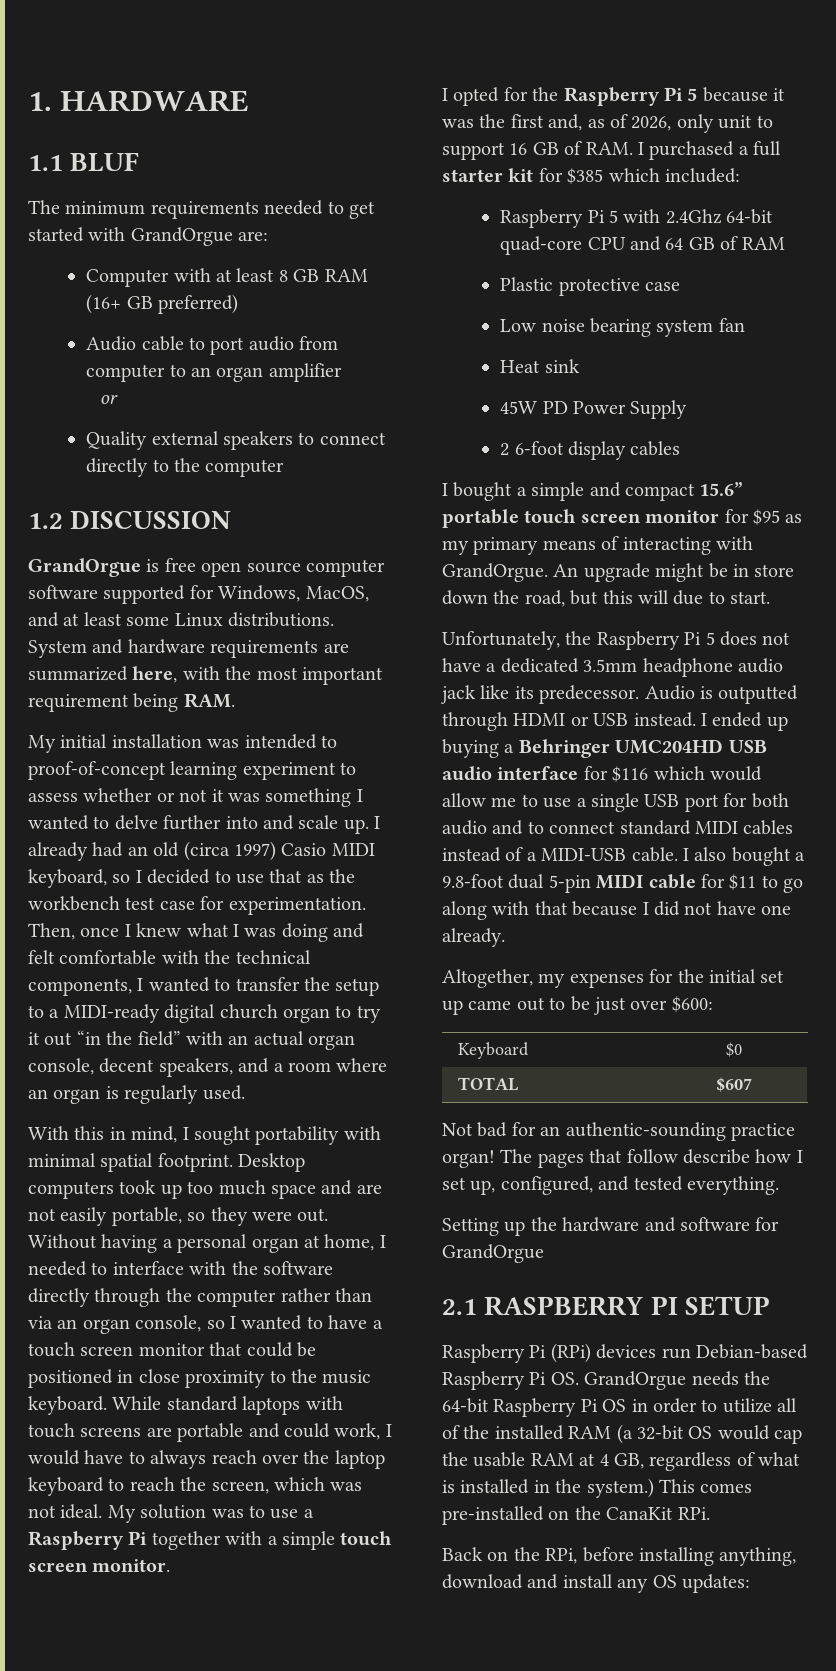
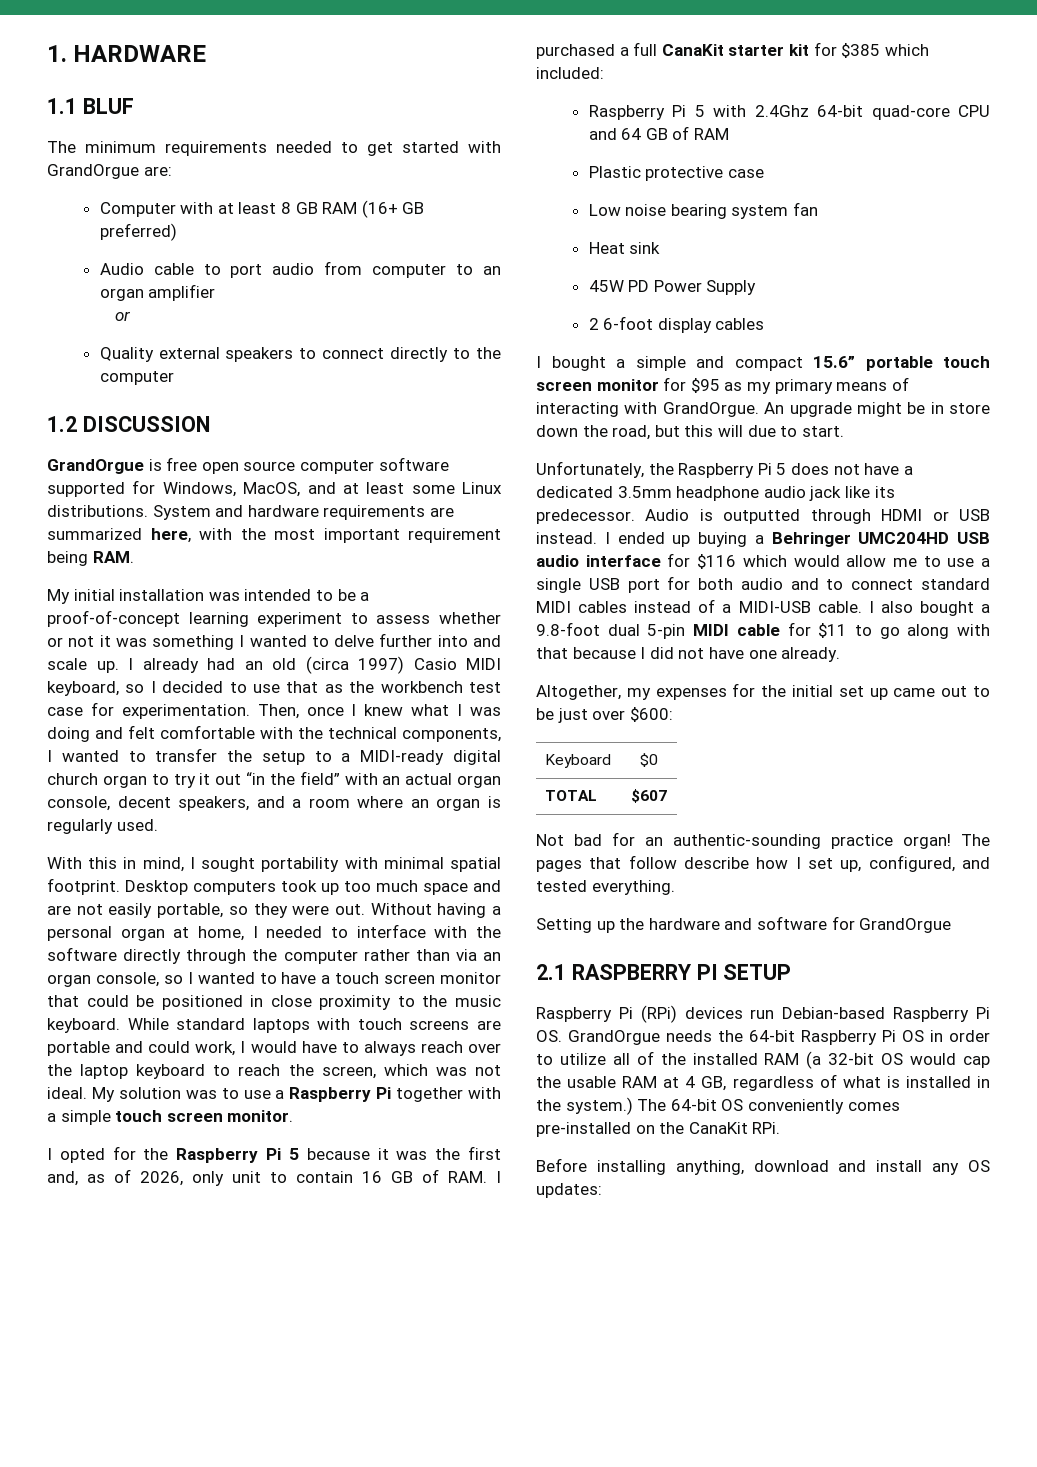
- My initial installation was intended to proof-of-concept learning experiment to assess whether or not it was something I wanted to delve further into and scale up.
+ My initial installation was intended to be a proof-of-concept learning experiment to assess whether or not it was something I wanted to delve further into and scale up.
- I opted for the Raspberry Pi 5 because it was the first and, as of 2026, only unit to support 16 GB of RAM. I purchased a full starter kit for $385 which included:
+ I opted for the Raspberry Pi 5 because it was the first and, as of 2026, only unit to contain 16 GB of RAM. I purchased a full CanaKit starter kit for $385 which included:
- This comes pre-installed on the CanaKit RPi.
+ The 64-bit OS conveniently comes pre-installed on the CanaKit RPi.
- Back on the RPi, before installing anything, download and install any OS updates:
+ Before installing anything, download and install any OS updates:

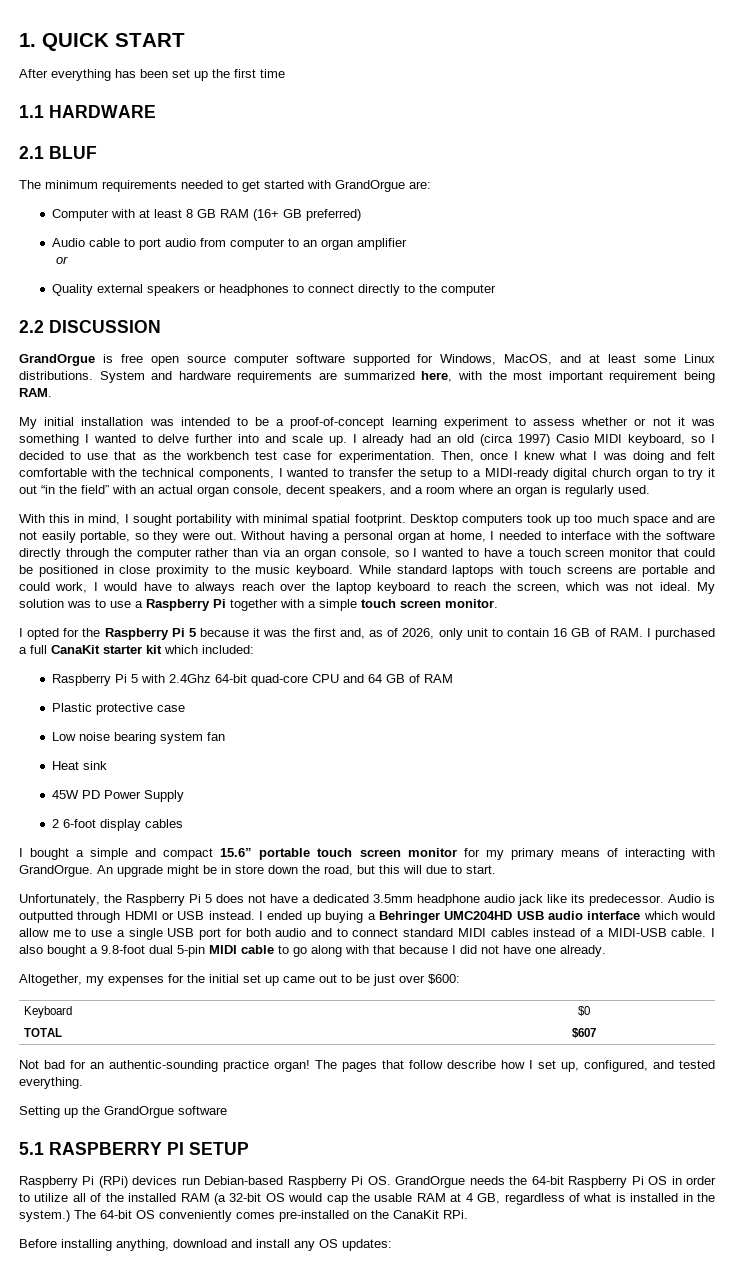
- 1. HARDWARE
+ 1. QUICK START
+ After everything has been set up the first time
+ 1.1 HARDWARE
- 1.1 BLUF
+ 2.1 BLUF
- Quality external speakers to connect directly to the computer
+ Quality external speakers or headphones to connect directly to the computer
- 1.2 DISCUSSION
+ 2.2 DISCUSSION
- I opted for the Raspberry Pi 5 because it was the first and, as of 2026, only unit to contain 16 GB of RAM. I purchased a full CanaKit starter kit for $385 which included:
+ I opted for the Raspberry Pi 5 because it was the first and, as of 2026, only unit to contain 16 GB of RAM. I purchased a full CanaKit starter kit which included:
- I bought a simple and compact 15.6” portable touch screen monitor for $95 as my primary means of interacting with GrandOrgue.
+ I bought a simple and compact 15.6” portable touch screen monitor for my primary means of interacting with GrandOrgue.
- I ended up buying a Behringer UMC204HD USB audio interface for $116 which would allow me to use a single USB port for both audio and to connect standard MIDI cables instead of a MIDI-USB cable.
+ I ended up buying a Behringer UMC204HD USB audio interface which would allow me to use a single USB port for both audio and to connect standard MIDI cables instead of a MIDI-USB cable.
- I also bought a 9.8-foot dual 5-pin MIDI cable for $11 to go along with that because I did not have one already.
+ I also bought a 9.8-foot dual 5-pin MIDI cable to go along with that because I did not have one already.
- Setting up the hardware and software for GrandOrgue
- 2.1 RASPBERRY PI SETUP
+ Setting up the GrandOrgue software
+ 5.1 RASPBERRY PI SETUP

